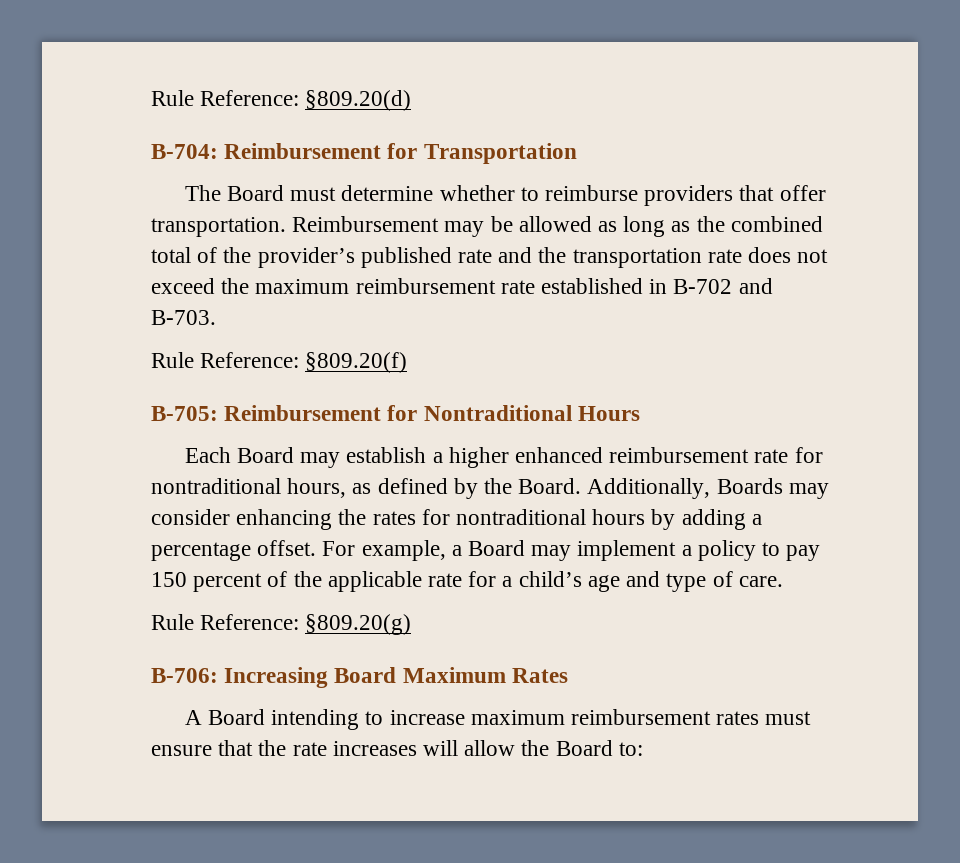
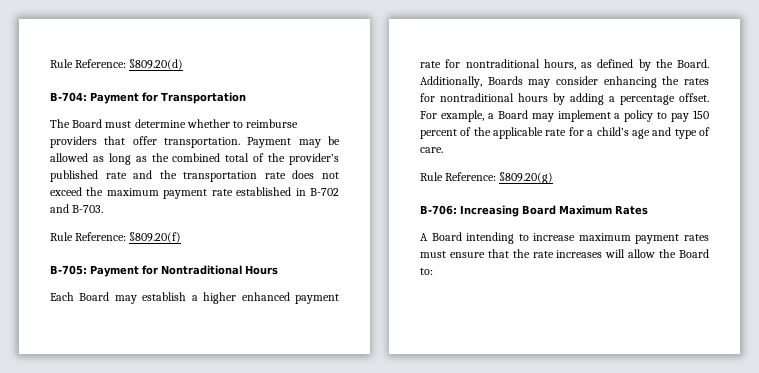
- B-704: Reimbursement for Transportation
+ B-704: Payment for Transportation
- Reimbursement may be allowed as long as the combined total of the provider’s published rate and the transportation rate does not exceed the maximum reimbursement rate established in B-702 and B-703.
+ Payment may be allowed as long as the combined total of the provider’s published rate and the transportation rate does not exceed the maximum payment rate established in B-702 and B-703.
- B-705: Reimbursement for Nontraditional Hours
+ B-705: Payment for Nontraditional Hours
- Each Board may establish a higher enhanced reimbursement rate for nontraditional hours, as defined by the Board.
+ Each Board may establish a higher enhanced payment rate for nontraditional hours, as defined by the Board.
- A Board intending to increase maximum reimbursement rates must ensure that the rate increases will allow the Board to:
+ A Board intending to increase maximum payment rates must ensure that the rate increases will allow the Board to:

